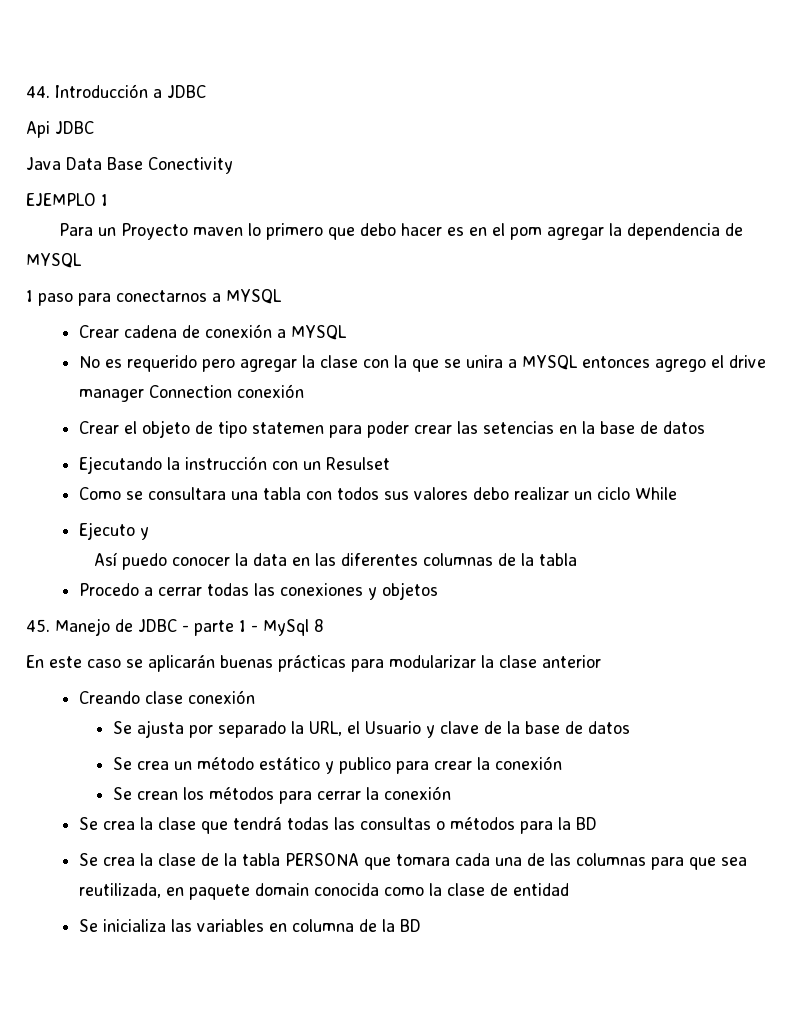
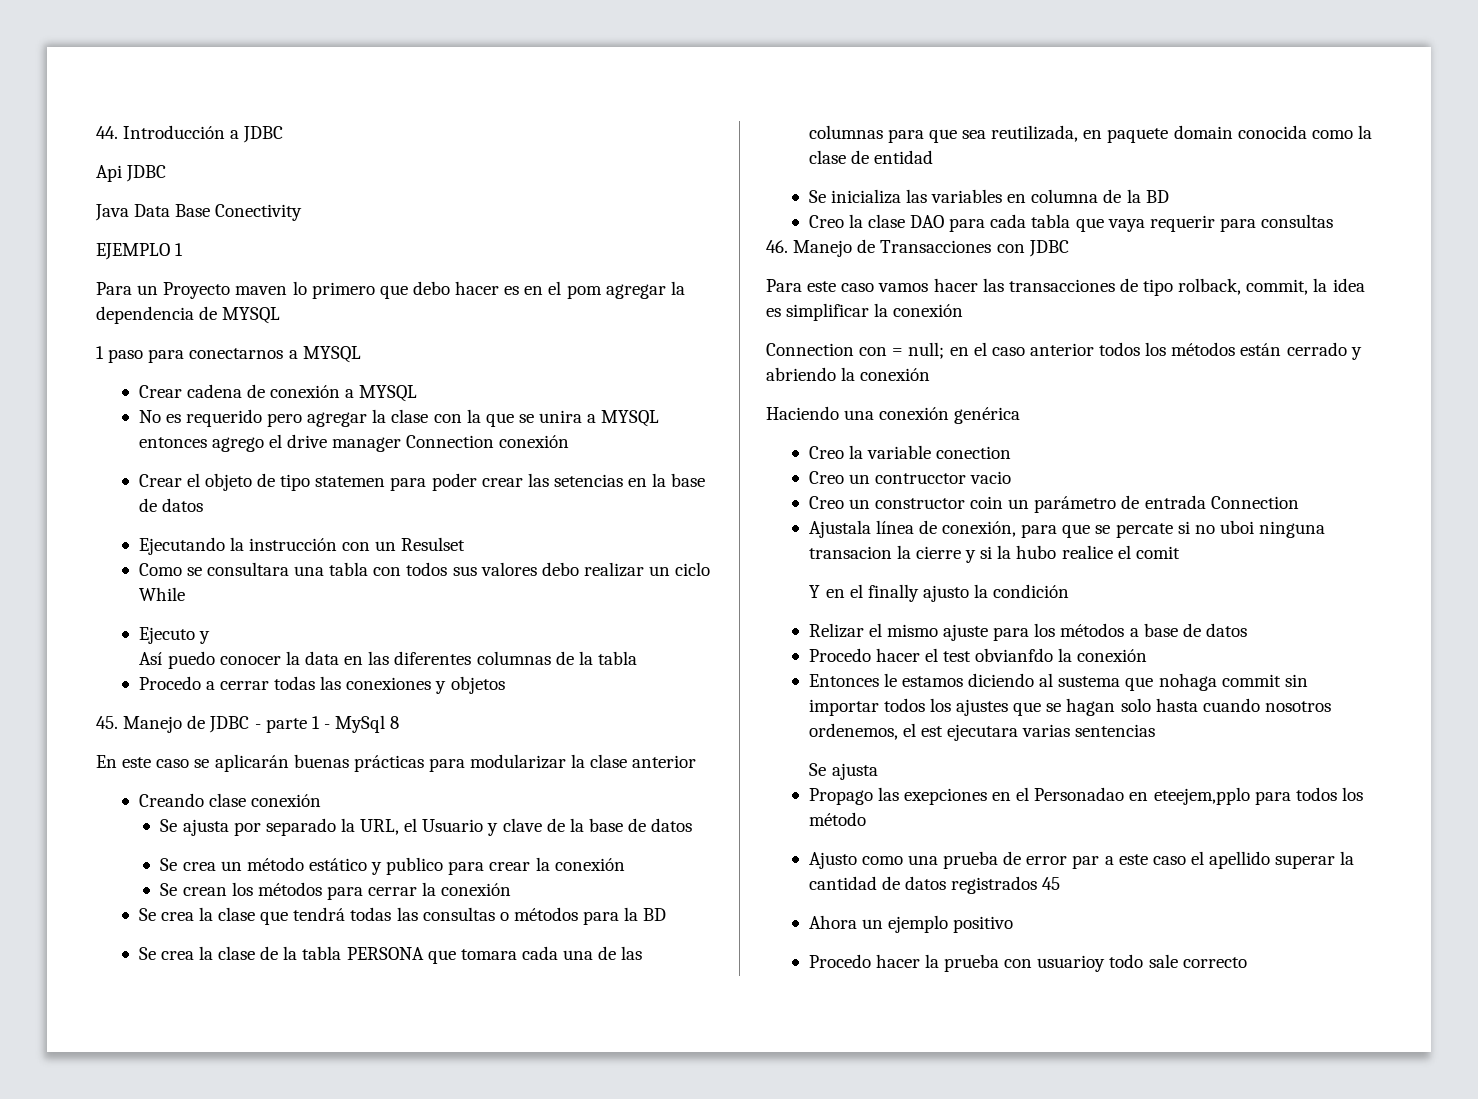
+ Creo la clase DAO para cada tabla que vaya requerir para consultas
+ 46. Manejo de Transacciones con JDBC
+ Para este caso vamos hacer las transacciones de tipo rolback, commit, la idea es simplificar la conexión
+ Connection con = null; en el caso anterior todos los métodos están cerrado y abriendo la conexión
+ Haciendo una conexión genérica
+ Creo la variable conection
+ Creo un contrucctor vacio
+ Creo un constructor coin un parámetro de entrada Connection
+ Ajustala línea de conexión, para que se percate si no uboi ninguna transacion la cierre y si la hubo realice el comit
+ Y en el finally ajusto la condición
+ Relizar el mismo ajuste para los métodos a base de datos
+ Procedo hacer el test obvianfdo la conexión
+ Entonces le estamos diciendo al sustema que nohaga commit sin importar todos los ajustes que se hagan solo hasta cuando nosotros ordenemos, el est ejecutara varias sentencias
+ Se ajusta
+ Propago las exepciones en el Personadao en eteejem,pplo para todos los método
+ Ajusto como una prueba de error par a este caso el apellido superar la cantidad de datos registrados 45
+ Ahora un ejemplo positivo
+ Procedo hacer la prueba con usuarioy todo sale correcto

